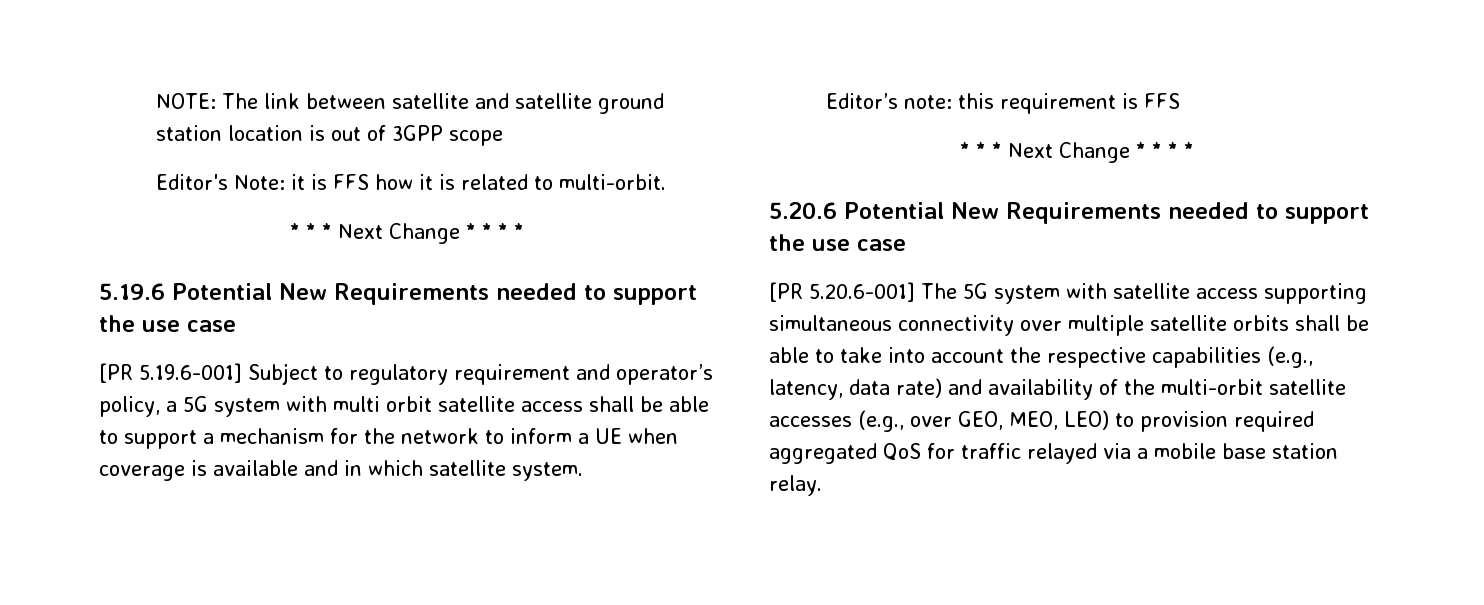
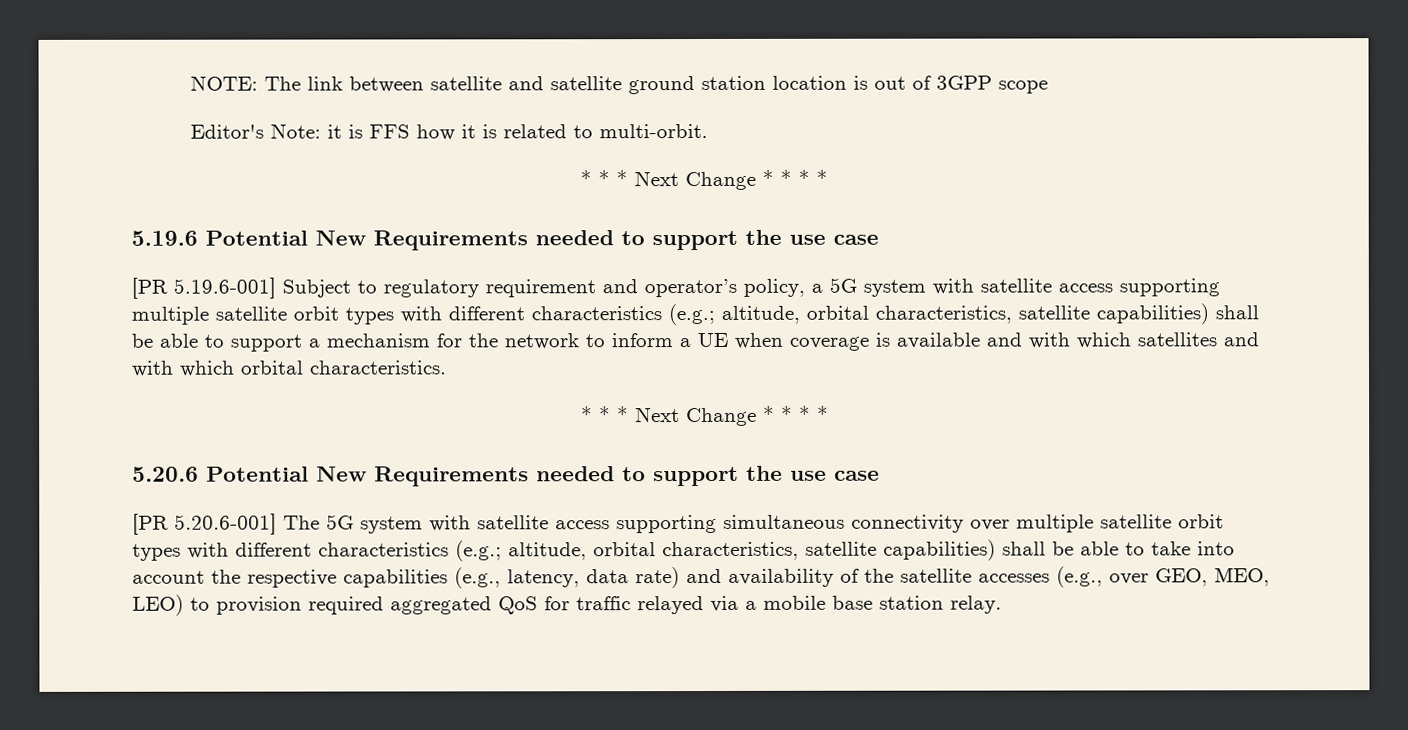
- [PR 5.19.6-001] Subject to regulatory requirement and operator’s policy, a 5G system with multi orbit satellite access shall be able to support a mechanism for the network to inform a UE when coverage is available and in which satellite system.
- Editor’s note: this requirement is FFS
+ [PR 5.19.6-001] Subject to regulatory requirement and operator’s policy, a 5G system with satellite access supporting multiple satellite orbit types with different characteristics (e.g.; altitude, orbital characteristics, satellite capabilities) shall be able to support a mechanism for the network to inform a UE when coverage is available and with which satellites and with which orbital characteristics.
- [PR 5.20.6-001] The 5G system with satellite access supporting simultaneous connectivity over multiple satellite orbits shall be able to take into account the respective capabilities (e.g., latency, data rate) and availability of the multi-orbit satellite accesses (e.g., over GEO, MEO, LEO) to provision required aggregated QoS for traffic relayed via a mobile base station relay.
+ [PR 5.20.6-001] The 5G system with satellite access supporting simultaneous connectivity over multiple satellite orbit types with different characteristics (e.g.; altitude, orbital characteristics, satellite capabilities) shall be able to take into account the respective capabilities (e.g., latency, data rate) and availability of the satellite accesses (e.g., over GEO, MEO, LEO) to provision required aggregated QoS for traffic relayed via a mobile base station relay.

